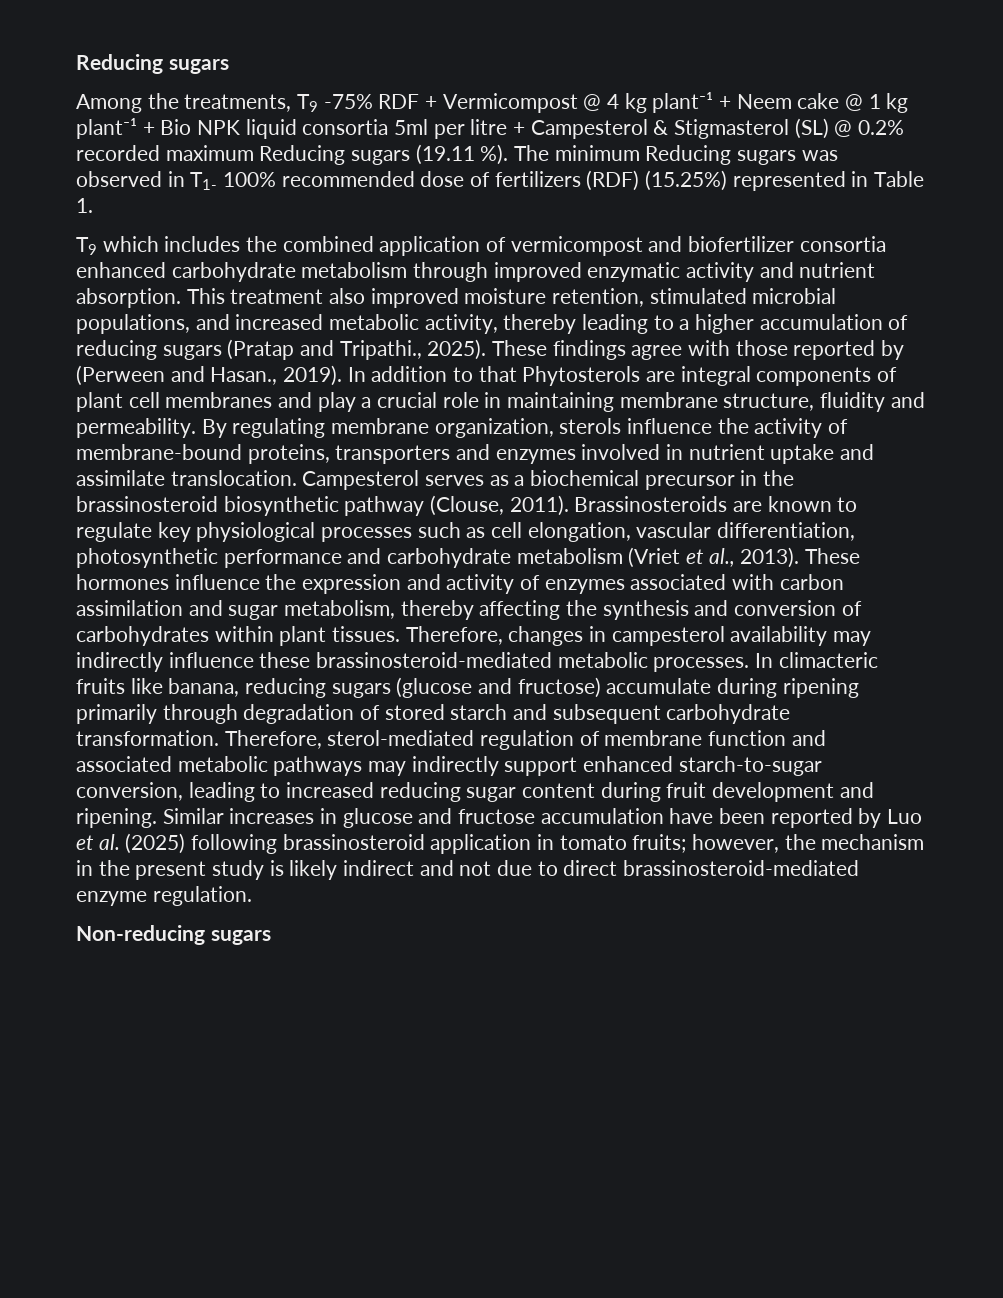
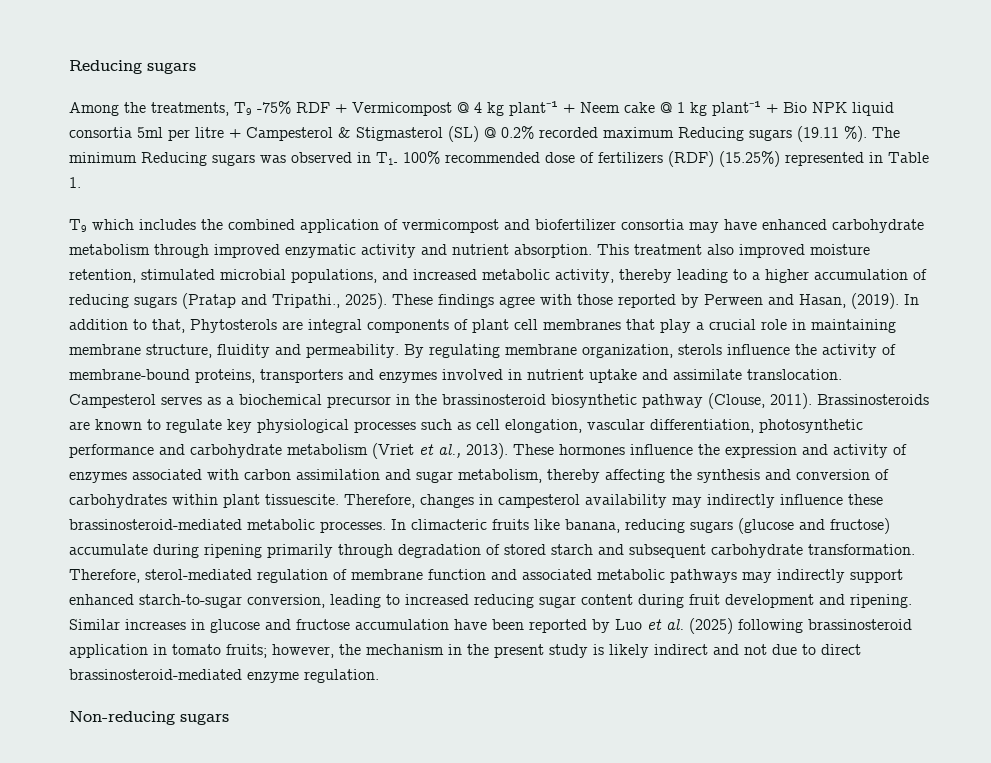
- T9 which includes the combined application of vermicompost and biofertilizer consortia enhanced carbohydrate metabolism through improved enzymatic activity and nutrient absorption.
+ T9 which includes the combined application of vermicompost and biofertilizer consortia may have enhanced carbohydrate metabolism through improved enzymatic activity and nutrient absorption.
- These findings agree with those reported by (Perween and Hasan., 2019).
+ These findings agree with those reported by Perween and Hasan, (2019).
- In addition to that Phytosterols are integral components of plant cell membranes and play a crucial role in maintaining membrane structure, fluidity and permeability.
+ In addition to that, Phytosterols are integral components of plant cell membranes that play a crucial role in maintaining membrane structure, fluidity and permeability.
- These hormones influence the expression and activity of enzymes associated with carbon assimilation and sugar metabolism, thereby affecting the synthesis and conversion of carbohydrates within plant tissues.
+ These hormones influence the expression and activity of enzymes associated with carbon assimilation and sugar metabolism, thereby affecting the synthesis and conversion of carbohydrates within plant tissuescite.

